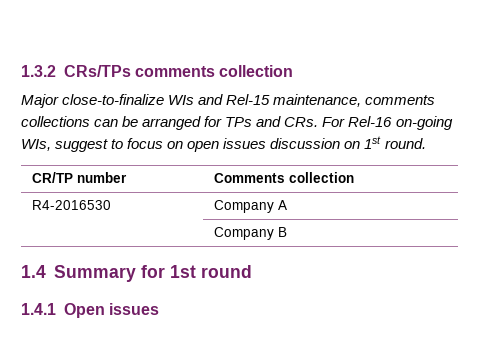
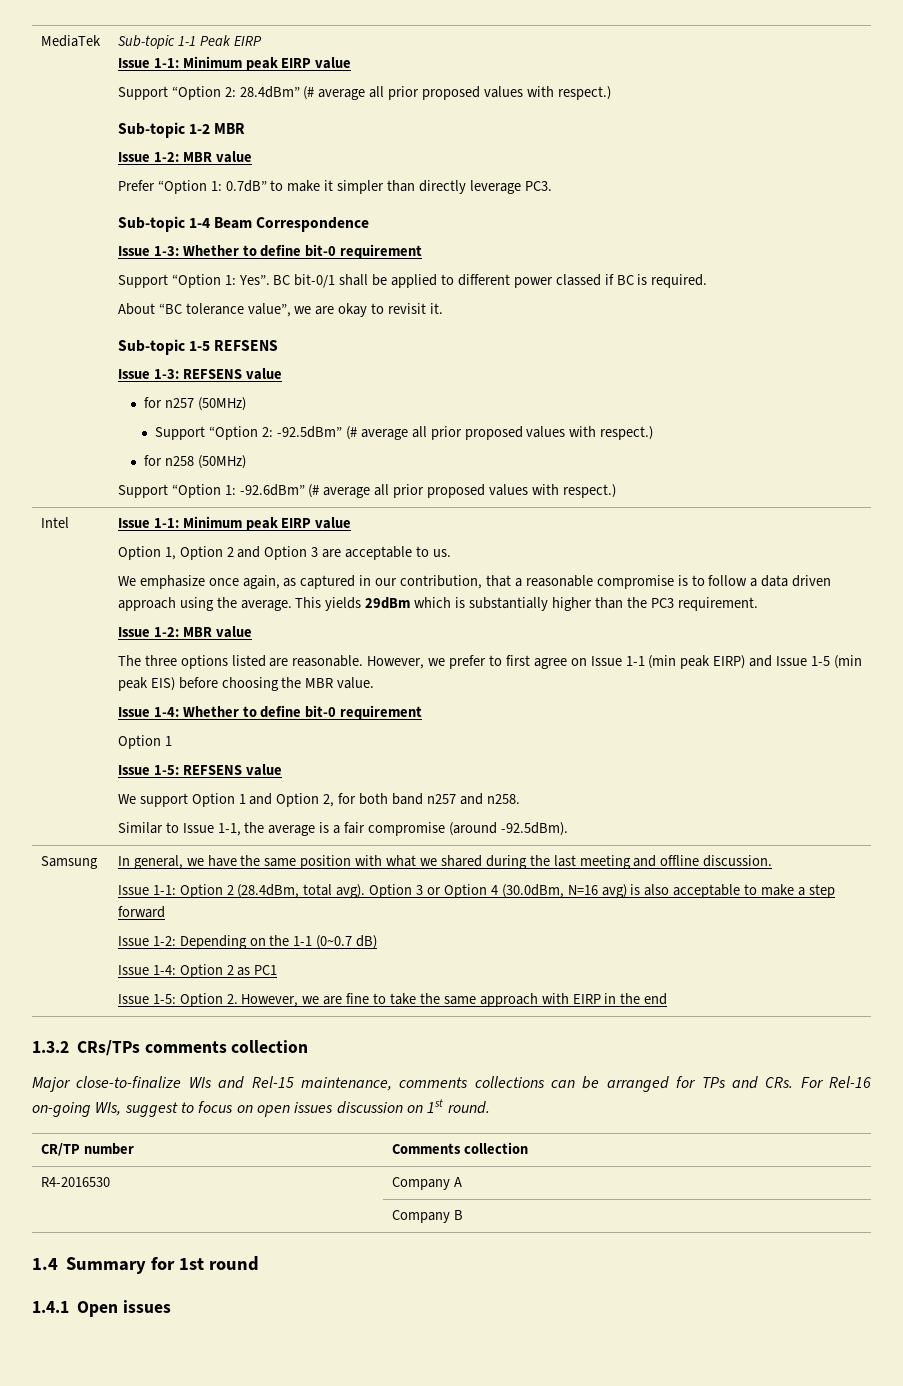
+ MediaTek | Sub-topic 1-1 Peak EIRP
+ Issue 1-1: Minimum peak EIRP value
+ Support “Option 2: 28.4dBm” (# average all prior proposed values with respect.)
+ Sub-topic 1-2 MBR
+ Issue 1-2: MBR value
+ Prefer “Option 1: 0.7dB” to make it simpler than directly leverage PC3.
+ Sub-topic 1-4 Beam Correspondence
+ Issue 1-3: Whether to define bit-0 requirement
+ Support “Option 1: Yes”. BC bit-0/1 shall be applied to different power classed if BC is required.
+ About “BC tolerance value”, we are okay to revisit it.
+ Sub-topic 1-5 REFSENS
+ Issue 1-3: REFSENS value
+ for n257 (50MHz)
+ Support “Option 2: -92.5dBm” (# average all prior proposed values with respect.)
+ for n258 (50MHz)
+ Support “Option 1: -92.6dBm” (# average all prior proposed values with respect.)
+ Intel | Issue 1-1: Minimum peak EIRP value
+ Option 1, Option 2 and Option 3 are acceptable to us.
+ We emphasize once again, as captured in our contribution, that a reasonable compromise is to follow a data driven approach using the average. This yields 29dBm which is substantially higher than the PC3 requirement.
+ Issue 1-2: MBR value
+ The three options listed are reasonable. However, we prefer to first agree on Issue 1-1 (min peak EIRP) and Issue 1-5 (min peak EIS) before choosing the MBR value.
+ Issue 1-4: Whether to define bit-0 requirement
+ Option 1
+ Issue 1-5: REFSENS value
+ We support Option 1 and Option 2, for both band n257 and n258.
+ Similar to Issue 1-1, the average is a fair compromise (around -92.5dBm).
+ Samsung | In general, we have the same position with what we shared during the last meeting and offline discussion.
+ Issue 1-1: Option 2 (28.4dBm, total avg). Option 3 or Option 4 (30.0dBm, N=16 avg) is also acceptable to make a step forward
+ Issue 1-2: Depending on the 1-1 (0~0.7 dB)
+ Issue 1-4: Option 2 as PC1
+ Issue 1-5: Option 2. However, we are fine to take the same approach with EIRP in the end

